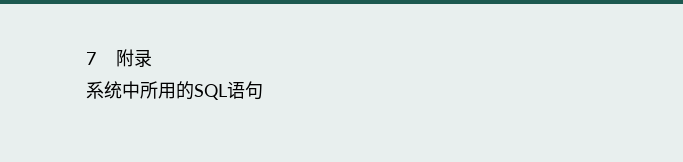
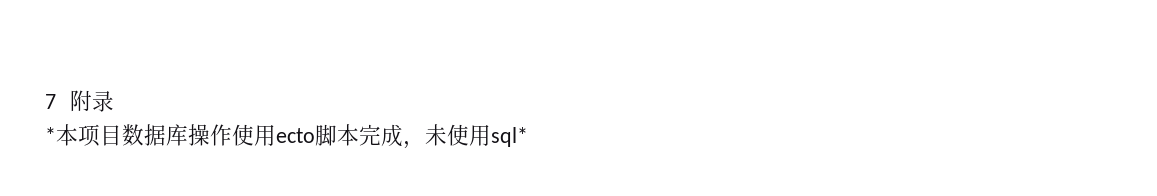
- 系统中所用的SQL语句
+ *本项目数据库操作使用ecto脚本完成，未使用sql*

